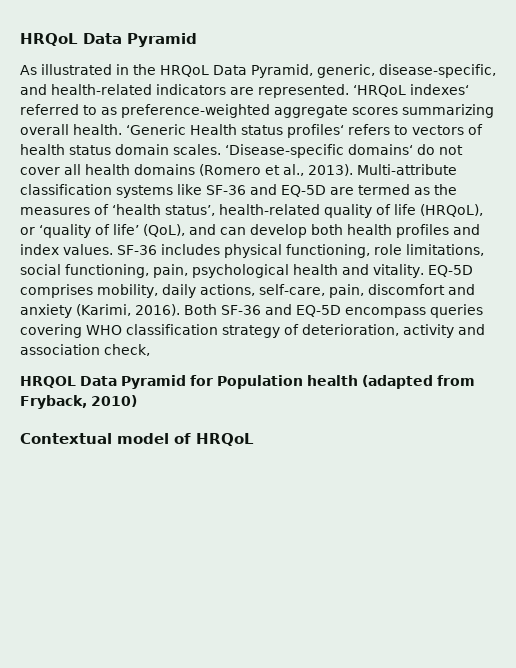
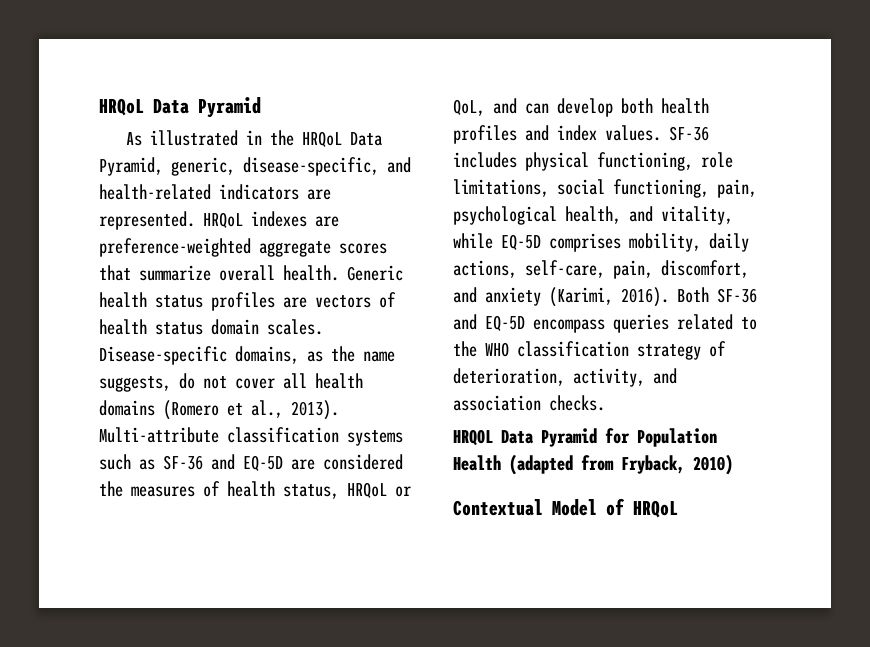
- ‘HRQoL indexes‘ referred to as preference-weighted aggregate scores summarizing overall health. ‘Generic Health status profiles‘ refers to vectors of health status domain scales.
+ HRQoL indexes are preference-weighted aggregate scores that summarize overall health. Generic health status profiles are vectors of health status domain scales.
- ‘Disease-specific domains‘ do not cover all health domains (Romero et al., 2013).
+ Disease-specific domains, as the name suggests, do not cover all health domains (Romero et al., 2013).
- Multi-attribute classification systems like SF-36 and EQ-5D are termed as the measures of ‘health status’, health-related quality of life (HRQoL), or ‘quality of life’ (QoL), and can develop both health profiles and index values.
+ Multi-attribute classification systems such as SF-36 and EQ-5D are considered the measures of health status, HRQoL or QoL, and can develop both health profiles and index values.
- SF-36 includes physical functioning, role limitations, social functioning, pain, psychological health and vitality. EQ-5D comprises mobility, daily actions, self-care, pain, discomfort and anxiety (Karimi, 2016).
+ SF-36 includes physical functioning, role limitations, social functioning, pain, psychological health, and vitality, while EQ-5D comprises mobility, daily actions, self-care, pain, discomfort, and anxiety (Karimi, 2016).
- Both SF-36 and EQ-5D encompass queries covering WHO classification strategy of deterioration, activity and association check,
+ Both SF-36 and EQ-5D encompass queries related to the WHO classification strategy of deterioration, activity, and association checks.
- HRQOL Data Pyramid for Population health (adapted from Fryback, 2010)
+ HRQOL Data Pyramid for Population Health (adapted from Fryback, 2010)
- Contextual model of HRQoL
+ Contextual Model of HRQoL

